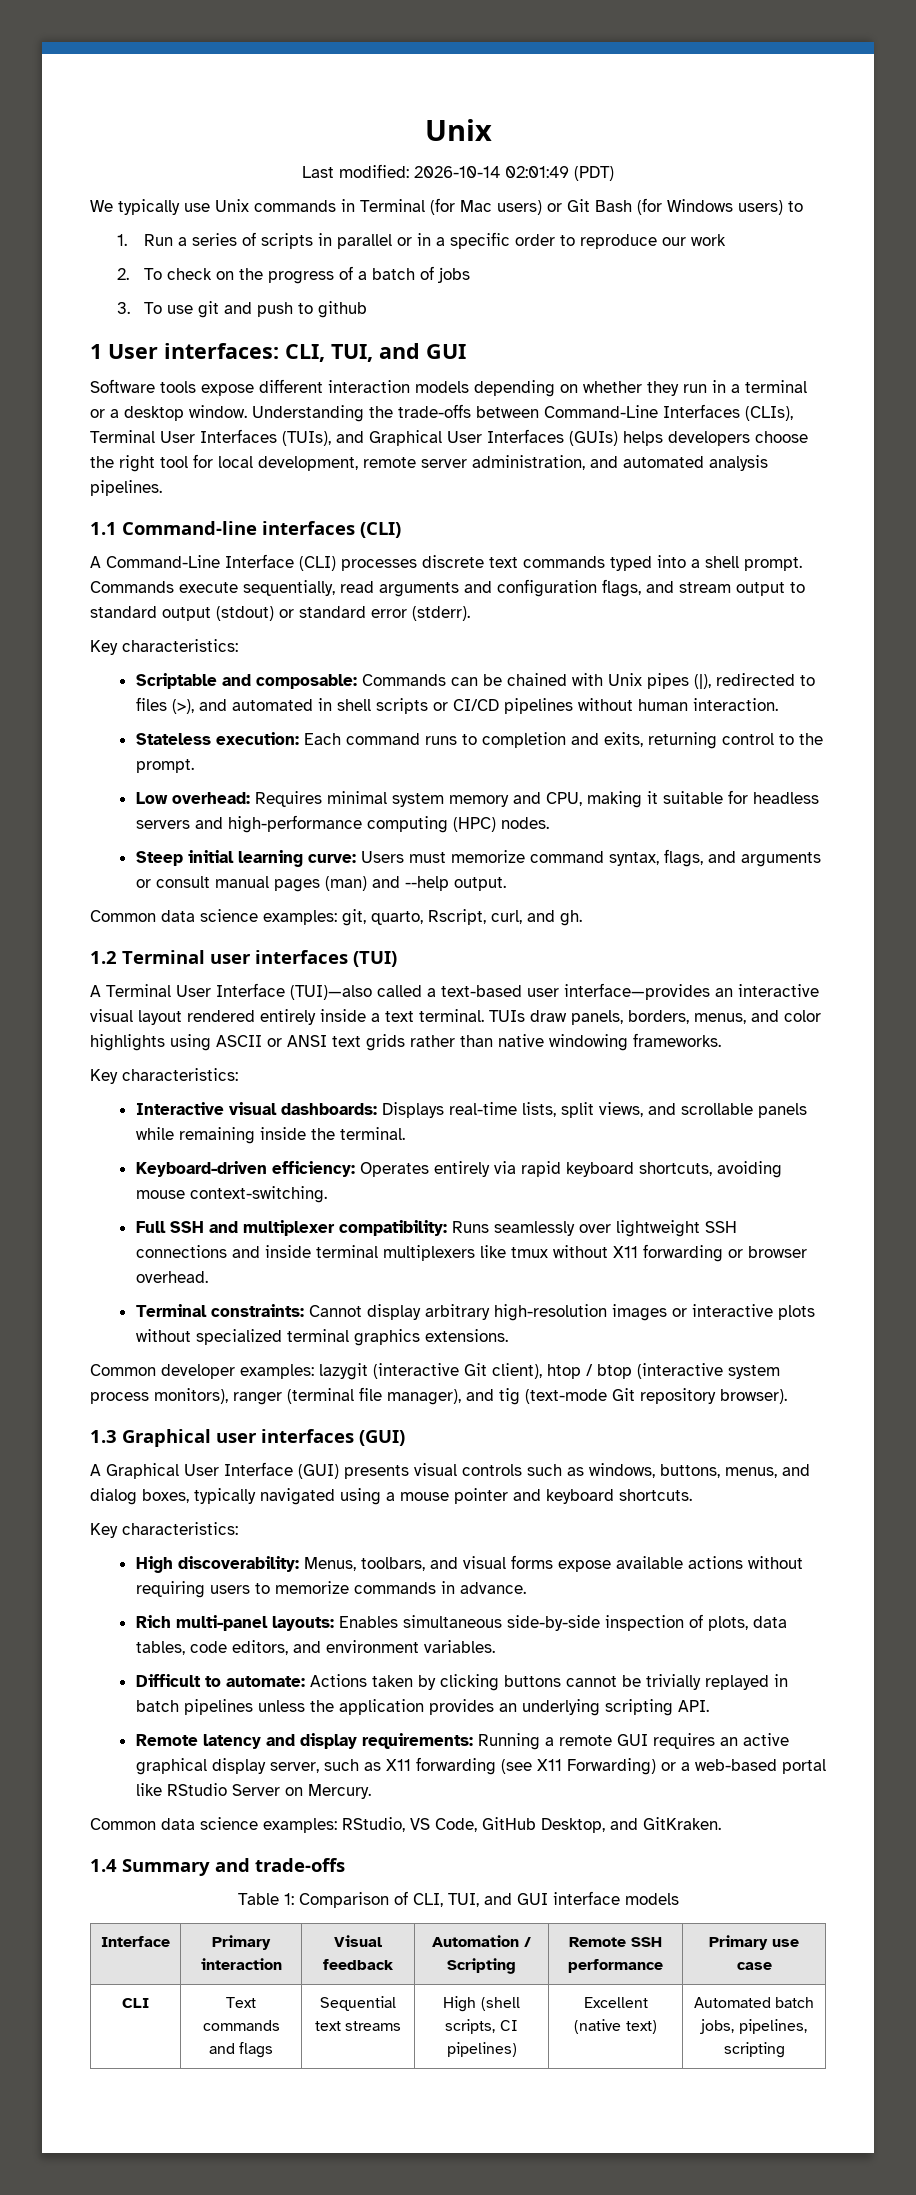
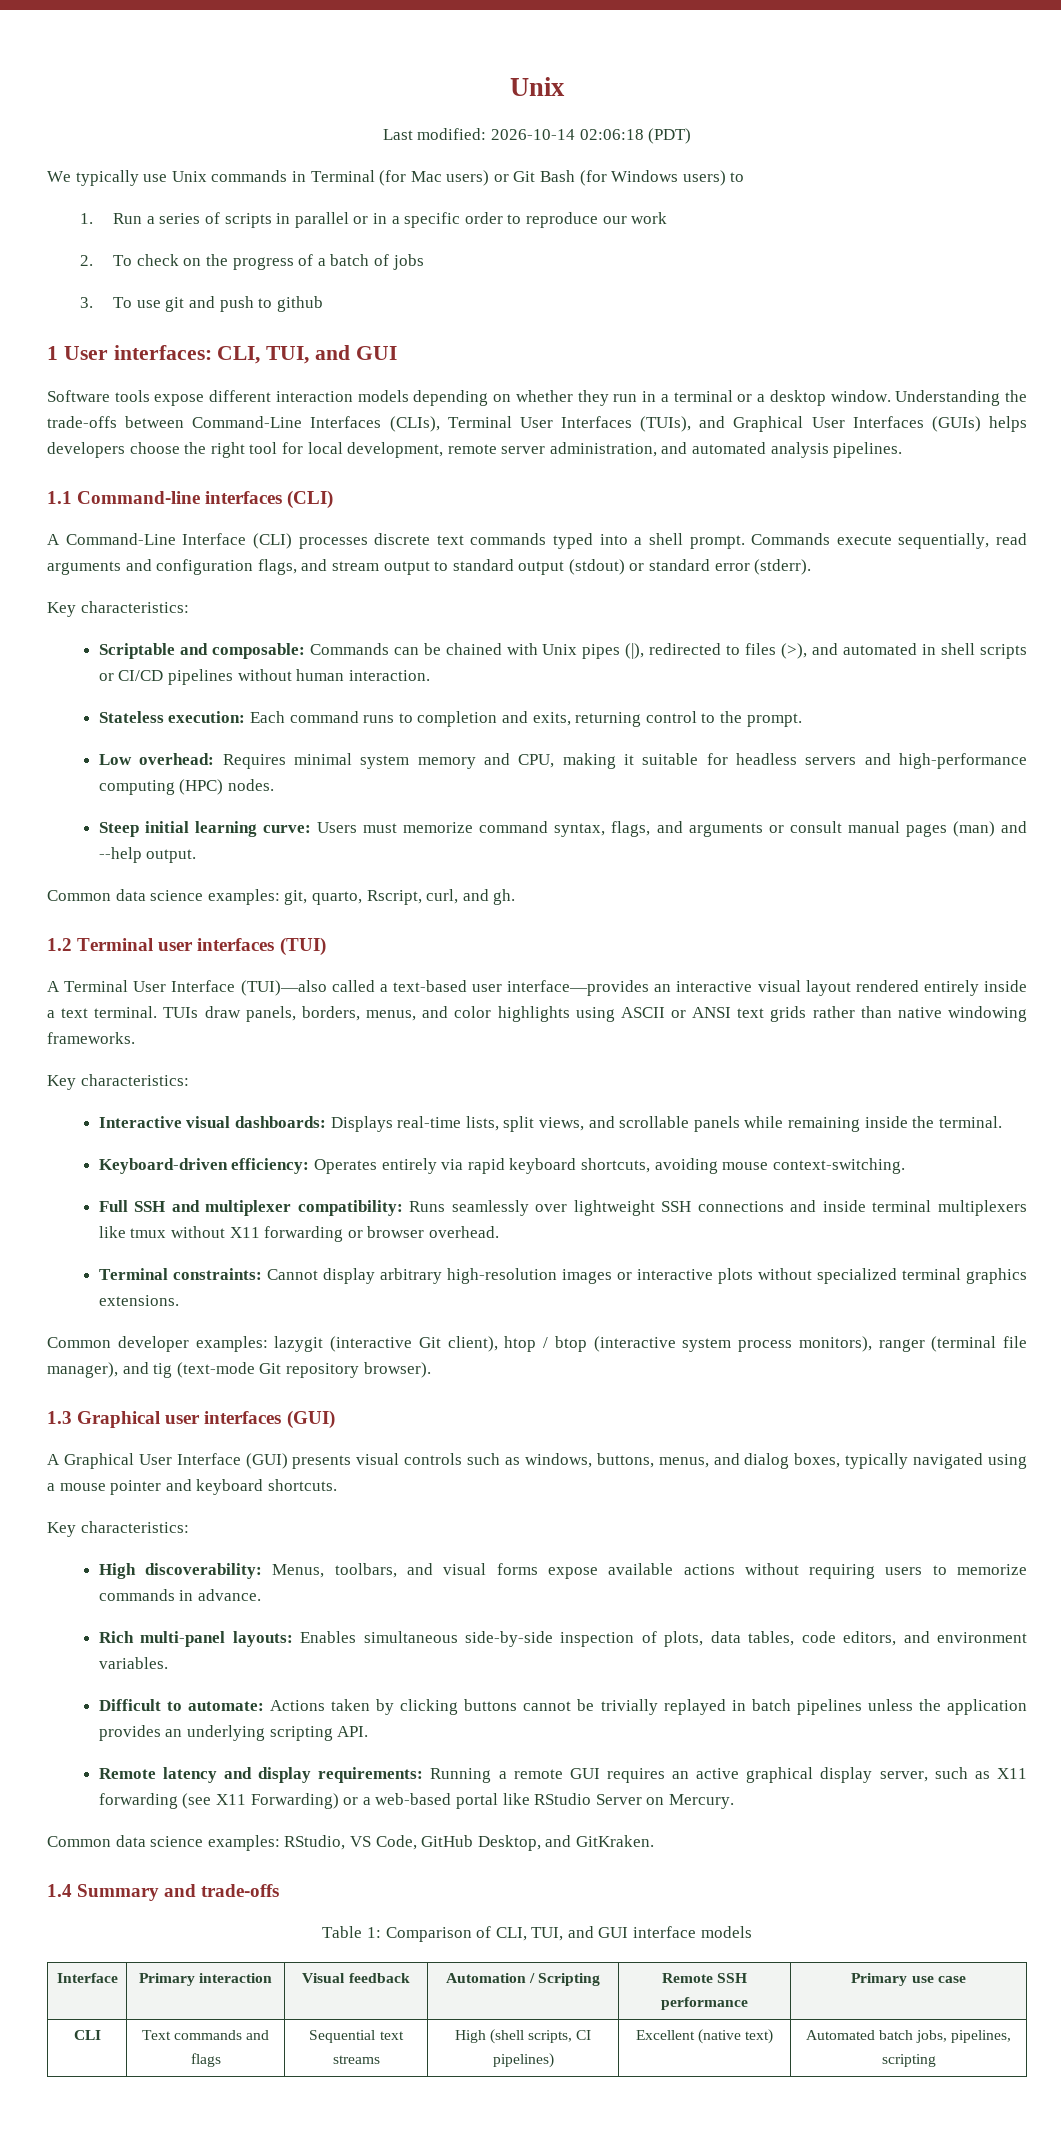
- Last modified: 2026-10-14 02:01:49 (PDT)
+ Last modified: 2026-10-14 02:06:18 (PDT)

